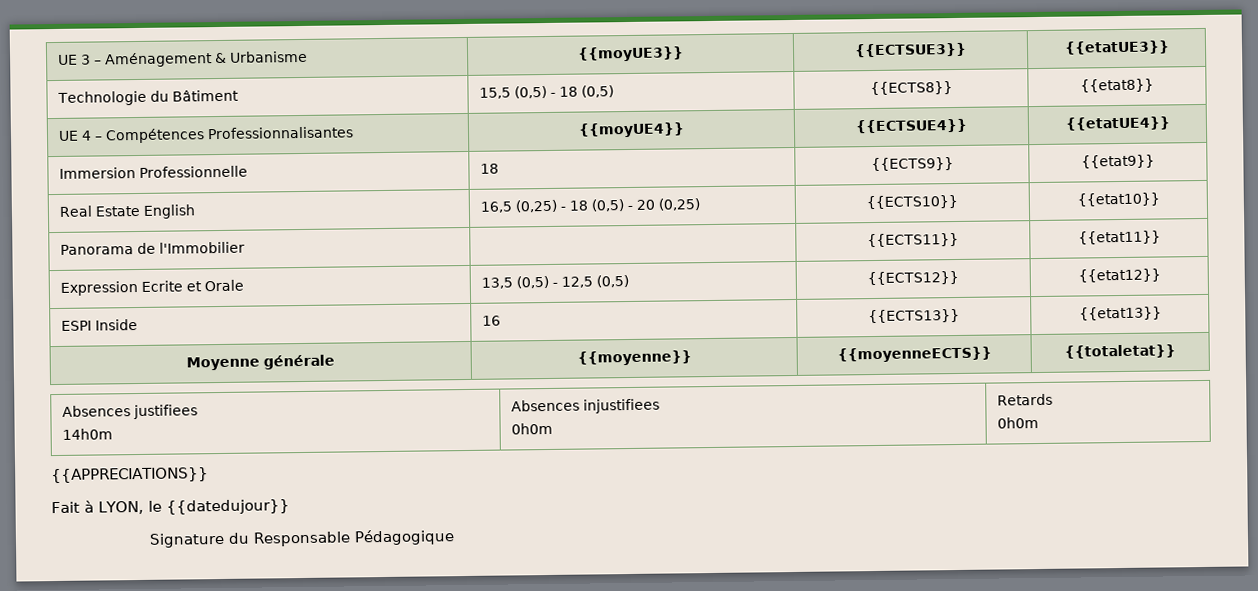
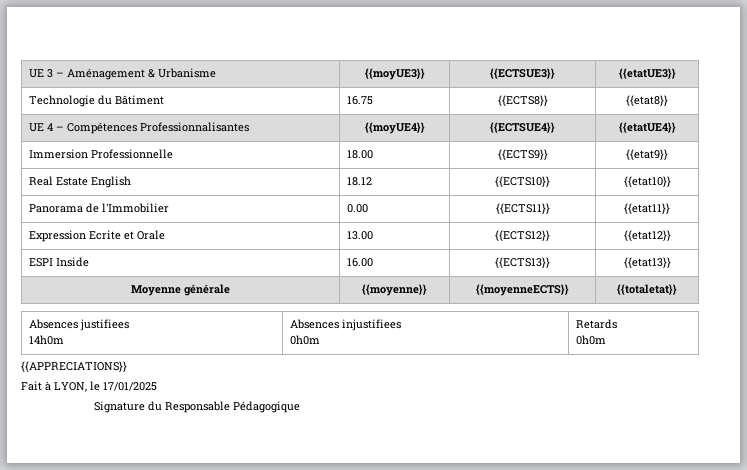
- Technologie du Bâtiment | 15,5 (0,5) - 18 (0,5) | {{ECTS8}} | {{etat8}}
+ Technologie du Bâtiment | 16.75 | {{ECTS8}} | {{etat8}}
- Immersion Professionnelle | 18 | {{ECTS9}} | {{etat9}}
+ Immersion Professionnelle | 18.00 | {{ECTS9}} | {{etat9}}
- Real Estate English | 16,5 (0,25) - 18 (0,5) - 20 (0,25) | {{ECTS10}} | {{etat10}}
+ Real Estate English | 18.12 | {{ECTS10}} | {{etat10}}
- Panorama de l'Immobilier | | {{ECTS11}} | {{etat11}}
+ Panorama de l'Immobilier | 0.00 | {{ECTS11}} | {{etat11}}
- Expression Ecrite et Orale | 13,5 (0,5) - 12,5 (0,5) | {{ECTS12}} | {{etat12}}
+ Expression Ecrite et Orale | 13.00 | {{ECTS12}} | {{etat12}}
- ESPI Inside | 16 | {{ECTS13}} | {{etat13}}
+ ESPI Inside | 16.00 | {{ECTS13}} | {{etat13}}
- Fait à LYON, le {{datedujour}}
+ Fait à LYON, le 17/01/2025

